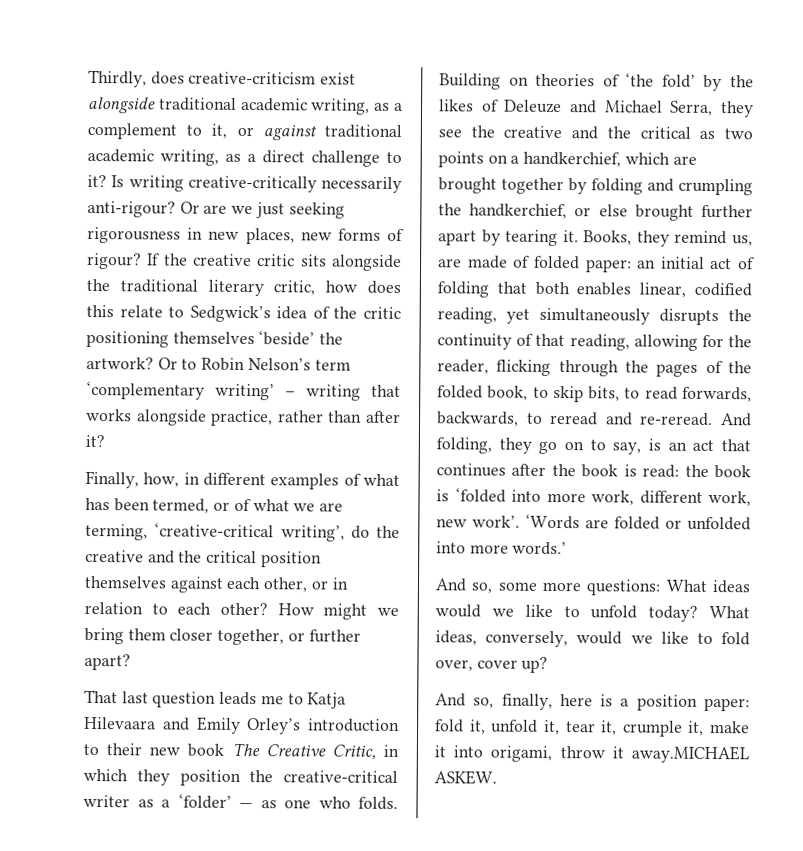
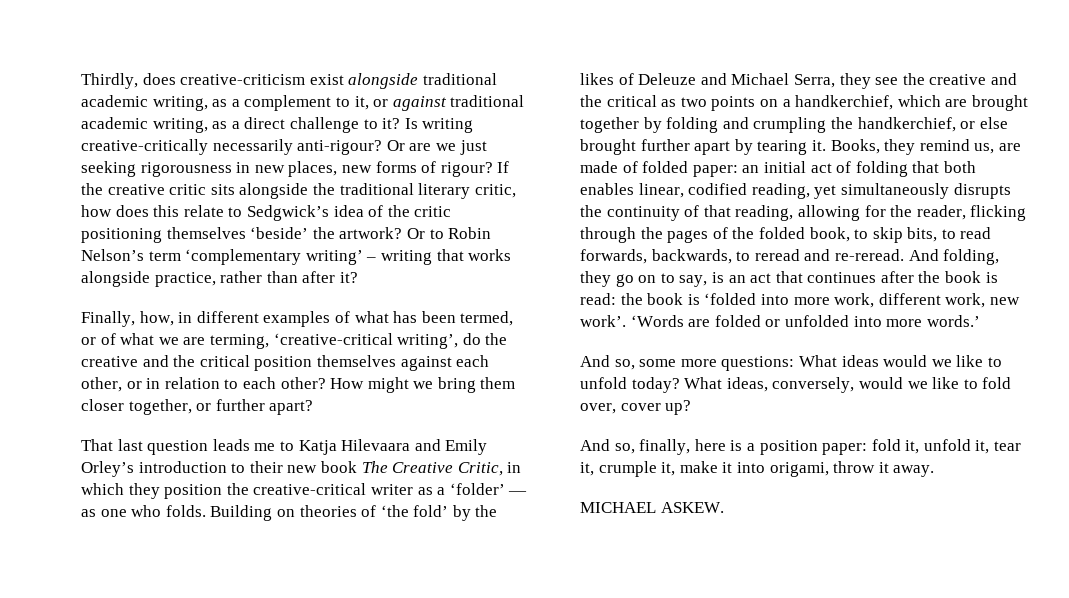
- And so, finally, here is a position paper: fold it, unfold it, tear it, crumple it, make it into origami, throw it away.MICHAEL ASKEW.
+ And so, finally, here is a position paper: fold it, unfold it, tear it, crumple it, make it into origami, throw it away.
+ MICHAEL ASKEW.

